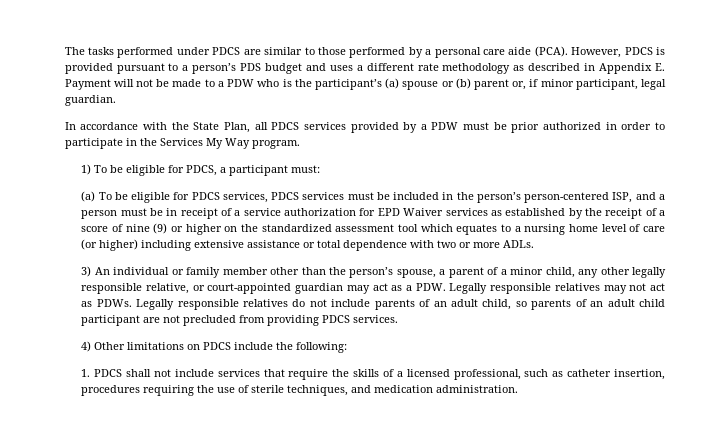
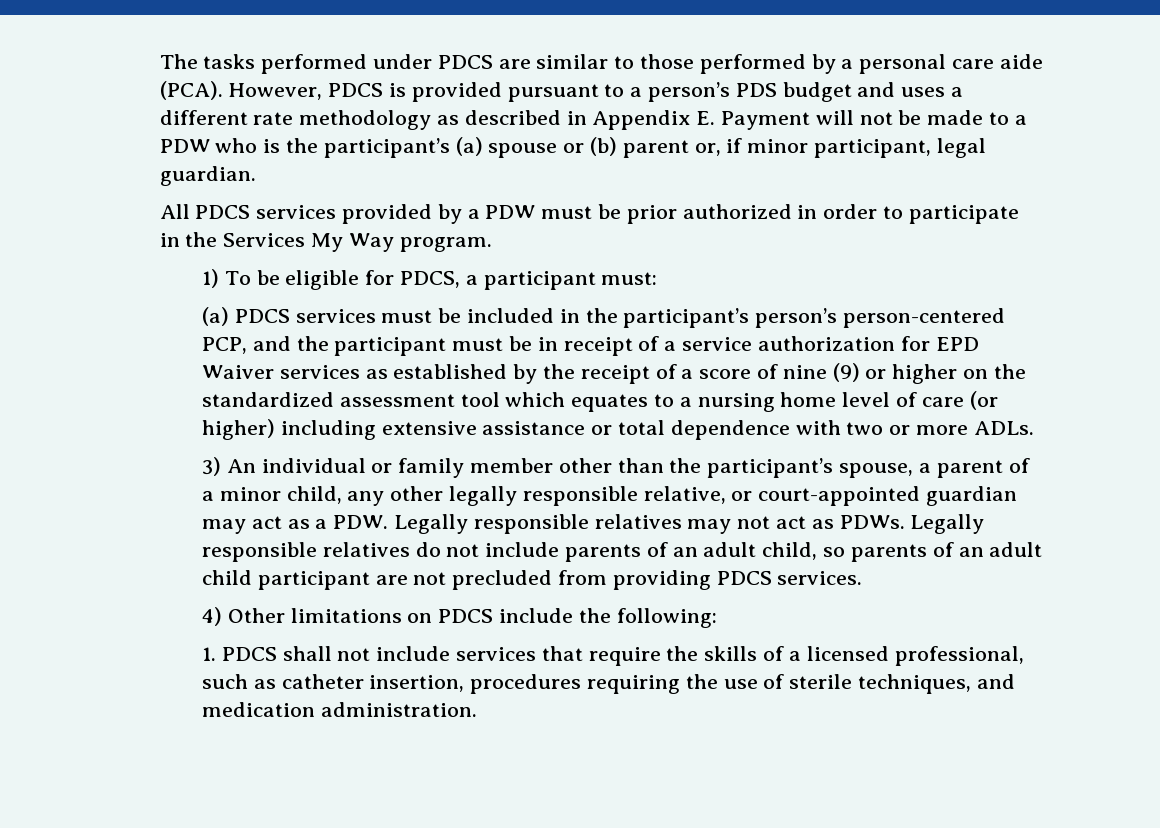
- In accordance with the State Plan, all PDCS services provided by a PDW must be prior authorized in order to participate in the Services My Way program.
+ All PDCS services provided by a PDW must be prior authorized in order to participate in the Services My Way program.
- (a) To be eligible for PDCS services, PDCS services must be included in the person’s person-centered ISP, and a person must be in receipt of a service authorization for EPD Waiver services as established by the receipt of a score of nine (9) or higher on the standardized assessment tool which equates to a nursing home level of care (or higher) including extensive assistance or total dependence with two or more ADLs.
+ (a) PDCS services must be included in the participant’s person’s person-centered PCP, and the participant must be in receipt of a service authorization for EPD Waiver services as established by the receipt of a score of nine (9) or higher on the standardized assessment tool which equates to a nursing home level of care (or higher) including extensive assistance or total dependence with two or more ADLs.
- 3) An individual or family member other than the person’s spouse, a parent of a minor child, any other legally responsible relative, or court-appointed guardian may act as a PDW. Legally responsible relatives may not act as PDWs.
+ 3) An individual or family member other than the participant’s spouse, a parent of a minor child, any other legally responsible relative, or court-appointed guardian may act as a PDW. Legally responsible relatives may not act as PDWs.

